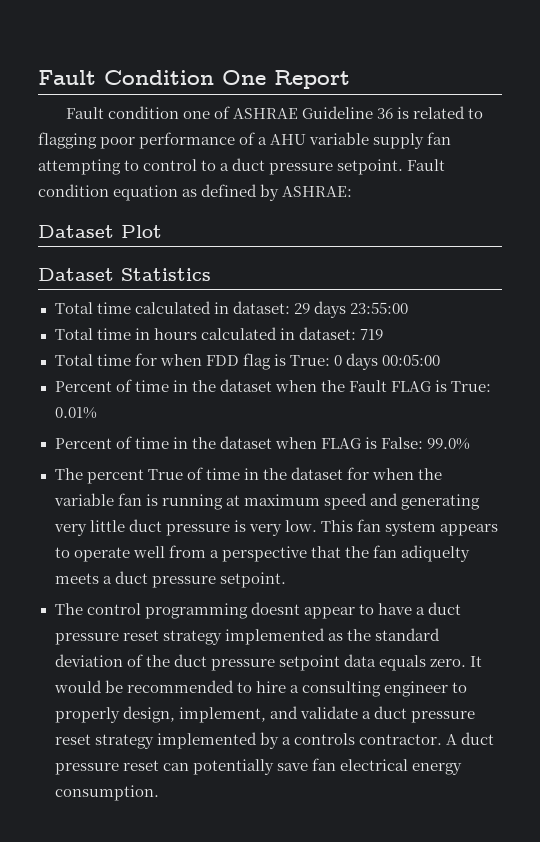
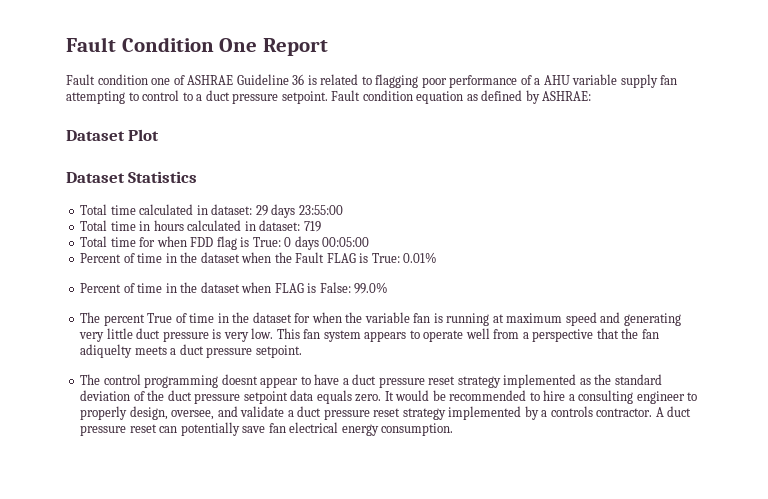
- It would be recommended to hire a consulting engineer to properly design, implement, and validate a duct pressure reset strategy implemented by a controls contractor.
+ It would be recommended to hire a consulting engineer to properly design, oversee, and validate a duct pressure reset strategy implemented by a controls contractor.

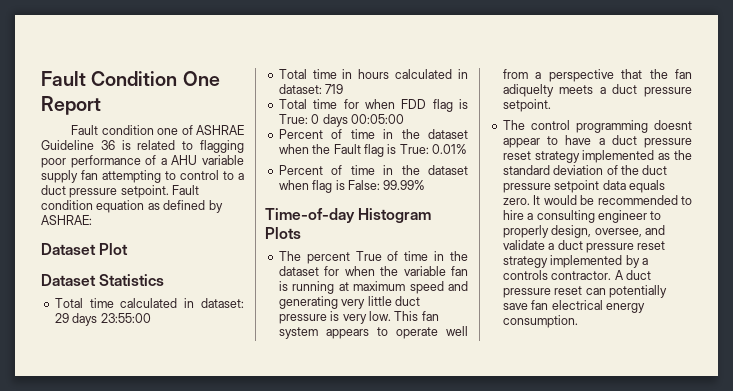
- Percent of time in the dataset when the Fault FLAG is True: 0.01%
+ Percent of time in the dataset when the Fault flag is True: 0.01%
- Percent of time in the dataset when FLAG is False: 99.0%
+ Percent of time in the dataset when flag is False: 99.99%
+ Time-of-day Histogram Plots

